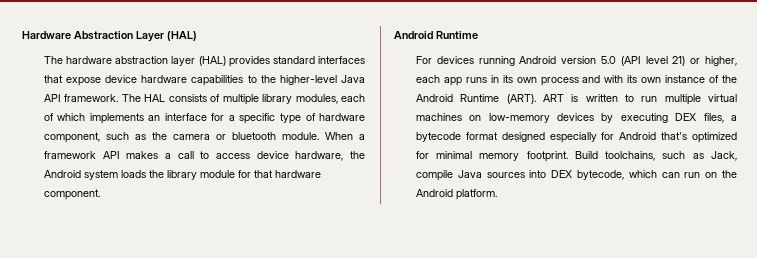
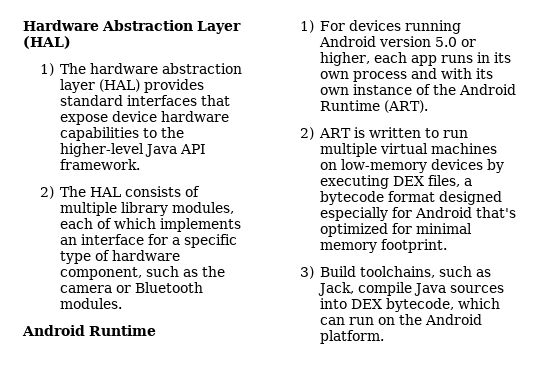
- The hardware abstraction layer (HAL) provides standard interfaces that expose device hardware capabilities to the higher-level Java API framework. The HAL consists of multiple library modules, each of which implements an interface for a specific type of hardware component, such as the camera or bluetooth module. When a framework API makes a call to access device hardware, the Android system loads the library module for that hardware component.
+ 1) The hardware abstraction layer (HAL) provides standard interfaces that expose device hardware capabilities to the higher-level Java API framework.
+ 2) The HAL consists of multiple library modules, each of which implements an interface for a specific type of hardware component, such as the camera or Bluetooth modules.
- For devices running Android version 5.0 (API level 21) or higher, each app runs in its own process and with its own instance of the Android Runtime (ART). ART is written to run multiple virtual machines on low-memory devices by executing DEX files, a bytecode format designed especially for Android that's optimized for minimal memory footprint. Build toolchains, such as Jack, compile Java sources into DEX bytecode, which can run on the Android platform.
+ 1) For devices running Android version 5.0 or higher, each app runs in its own process and with its own instance of the Android Runtime (ART).
+ 2) ART is written to run multiple virtual machines on low-memory devices by executing DEX files, a bytecode format designed especially for Android that's optimized for minimal memory footprint.
+ 3) Build toolchains, such as Jack, compile Java sources into DEX bytecode, which can run on the Android platform.

